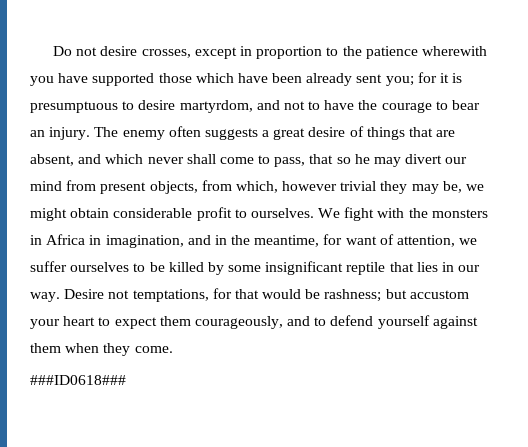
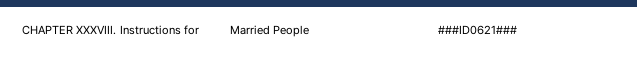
- Do not desire crosses, except in proportion to the patience wherewith you have supported those which have been already sent you; for it is presumptuous to desire martyrdom, and not to have the courage to bear an injury. The enemy often suggests a great desire of things that are absent, and which never shall come to pass, that so he may divert our mind from present objects, from which, however trivial they may be, we might obtain considerable profit to ourselves. We fight with the monsters in Africa in imagination, and in the meantime, for want of attention, we suffer ourselves to be killed by some insignificant reptile that lies in our way. Desire not temptations, for that would be rashness; but accustom your heart to expect them courageously, and to defend yourself against them when they come.
- ###ID0618###
+ CHAPTER XXXVIII. Instructions for Married People
+ ###ID0621###

